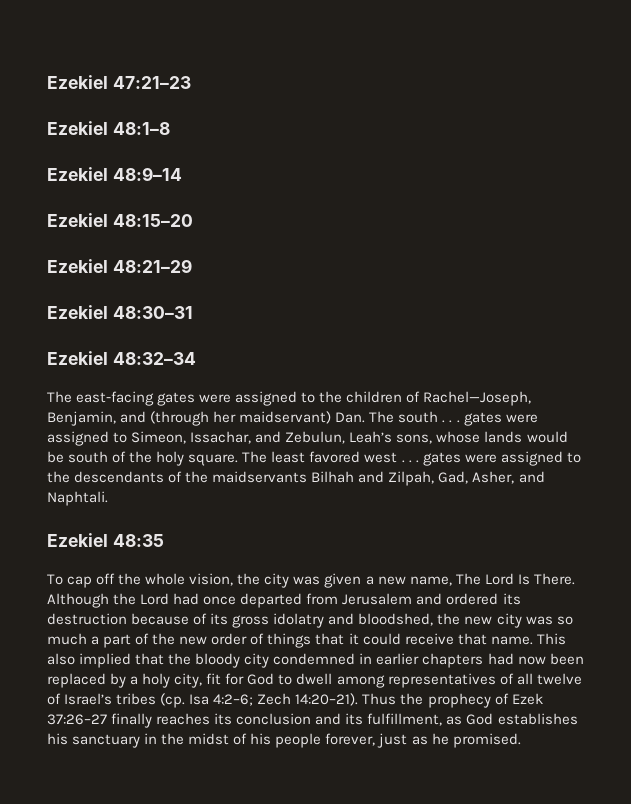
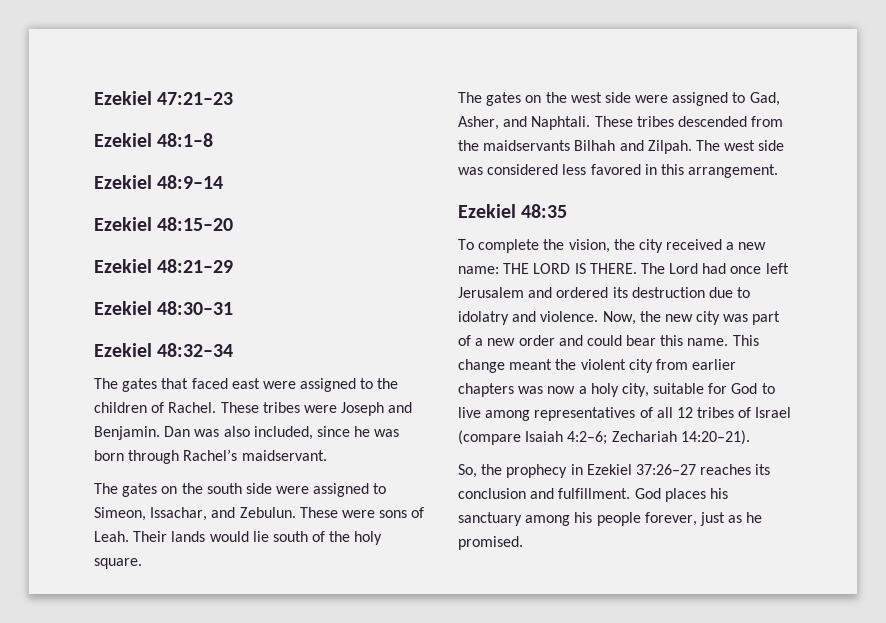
- The east-facing gates were assigned to the children of Rachel—Joseph, Benjamin, and (through her maidservant) Dan. The south . . . gates were assigned to Simeon, Issachar, and Zebulun, Leah’s sons, whose lands would be south of the holy square. The least favored west . . . gates were assigned to the descendants of the maidservants Bilhah and Zilpah, Gad, Asher, and Naphtali.
+ The gates that faced east were assigned to the children of Rachel. These tribes were Joseph and Benjamin. Dan was also included, since he was born through Rachel’s maidservant.
+ The gates on the south side were assigned to Simeon, Issachar, and Zebulun. These were sons of Leah. Their lands would lie south of the holy square.
+ The gates on the west side were assigned to Gad, Asher, and Naphtali. These tribes descended from the maidservants Bilhah and Zilpah. The west side was considered less favored in this arrangement.
  Ezekiel 48:35
- To cap off the whole vision, the city was given a new name, The Lord Is There. Although the Lord had once departed from Jerusalem and ordered its destruction because of its gross idolatry and bloodshed, the new city was so much a part of the new order of things that it could receive that name. This also implied that the bloody city condemned in earlier chapters had now been replaced by a holy city, fit for God to dwell among representatives of all twelve of Israel’s tribes (cp. Isa 4:2–6; Zech 14:20–21). Thus the prophecy of Ezek 37:26–27 finally reaches its conclusion and its fulfillment, as God establishes his sanctuary in the midst of his people forever, just as he promised.
+ To complete the vision, the city received a new name: THE LORD IS THERE. The Lord had once left Jerusalem and ordered its destruction due to idolatry and violence. Now, the new city was part of a new order and could bear this name. This change meant the violent city from earlier chapters was now a holy city, suitable for God to live among representatives of all 12 tribes of Israel (compare Isaiah 4:2–6; Zechariah 14:20–21).
+ So, the prophecy in Ezekiel 37:26–27 reaches its conclusion and fulfillment. God places his sanctuary among his people forever, just as he promised.

